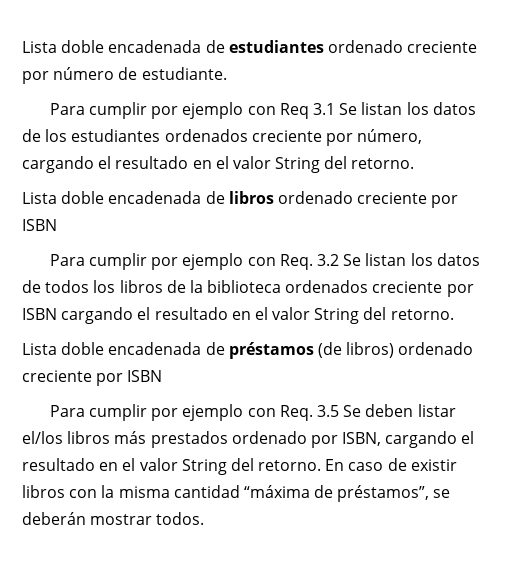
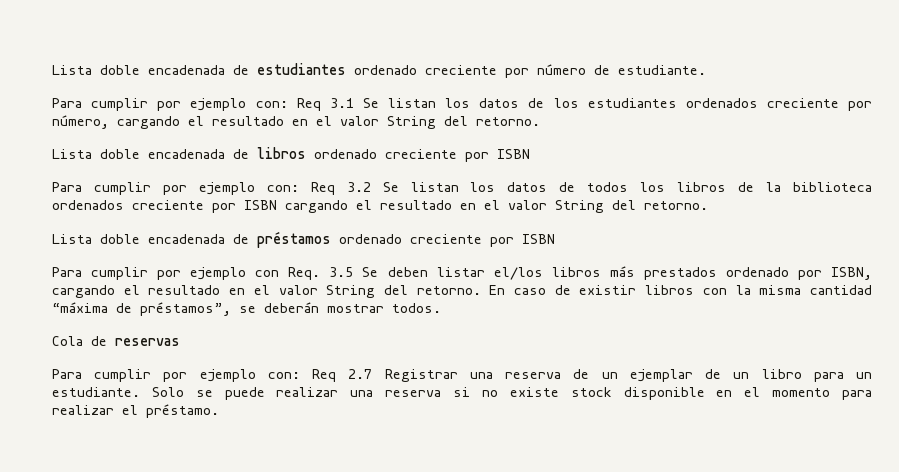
- Para cumplir por ejemplo con Req 3.1 Se listan los datos de los estudiantes ordenados creciente por número, cargando el resultado en el valor String del retorno.
+ Para cumplir por ejemplo con: Req 3.1 Se listan los datos de los estudiantes ordenados creciente por número, cargando el resultado en el valor String del retorno.
- Para cumplir por ejemplo con Req. 3.2 Se listan los datos de todos los libros de la biblioteca ordenados creciente por ISBN cargando el resultado en el valor String del retorno.
+ Para cumplir por ejemplo con: Req 3.2 Se listan los datos de todos los libros de la biblioteca ordenados creciente por ISBN cargando el resultado en el valor String del retorno.
- Lista doble encadenada de préstamos (de libros) ordenado creciente por ISBN
+ Lista doble encadenada de préstamos ordenado creciente por ISBN
+ Cola de reservas
+ Para cumplir por ejemplo con: Req 2.7 Registrar una reserva de un ejemplar de un libro para un estudiante. Solo se puede realizar una reserva si no existe stock disponible en el momento para realizar el préstamo.

